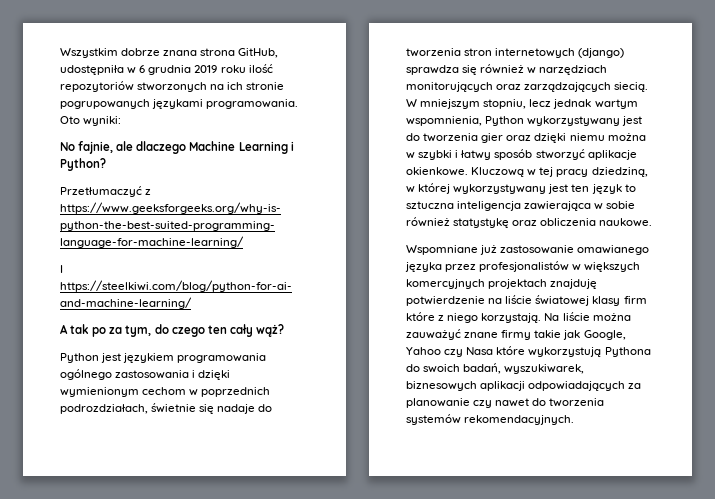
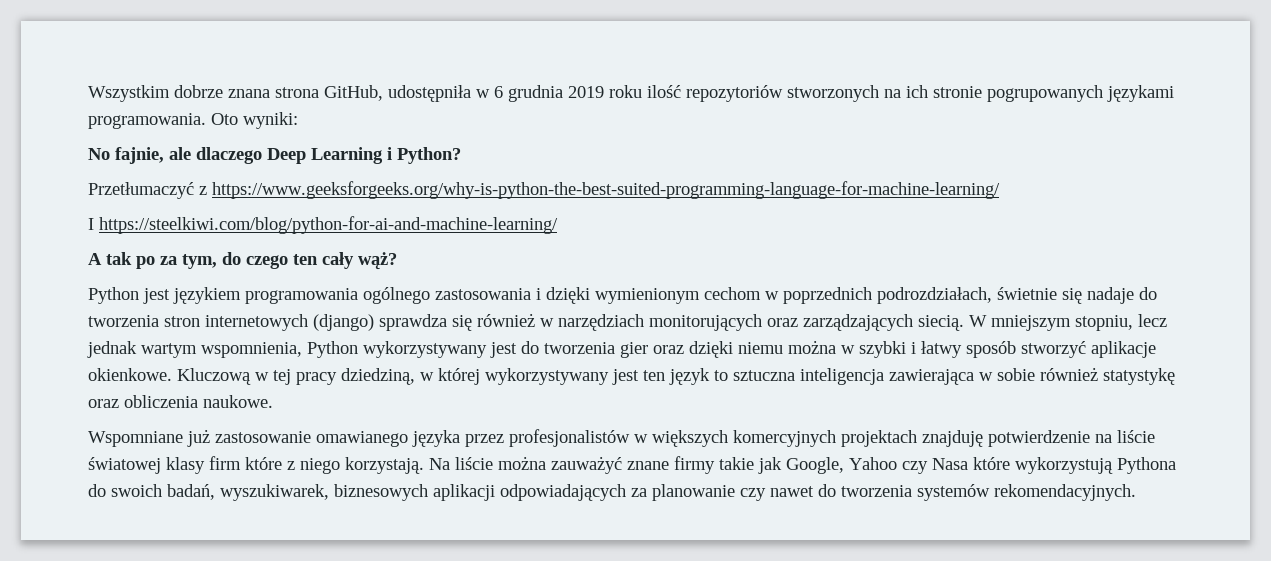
- No fajnie, ale dlaczego Machine Learning i Python?
+ No fajnie, ale dlaczego Deep Learning i Python?

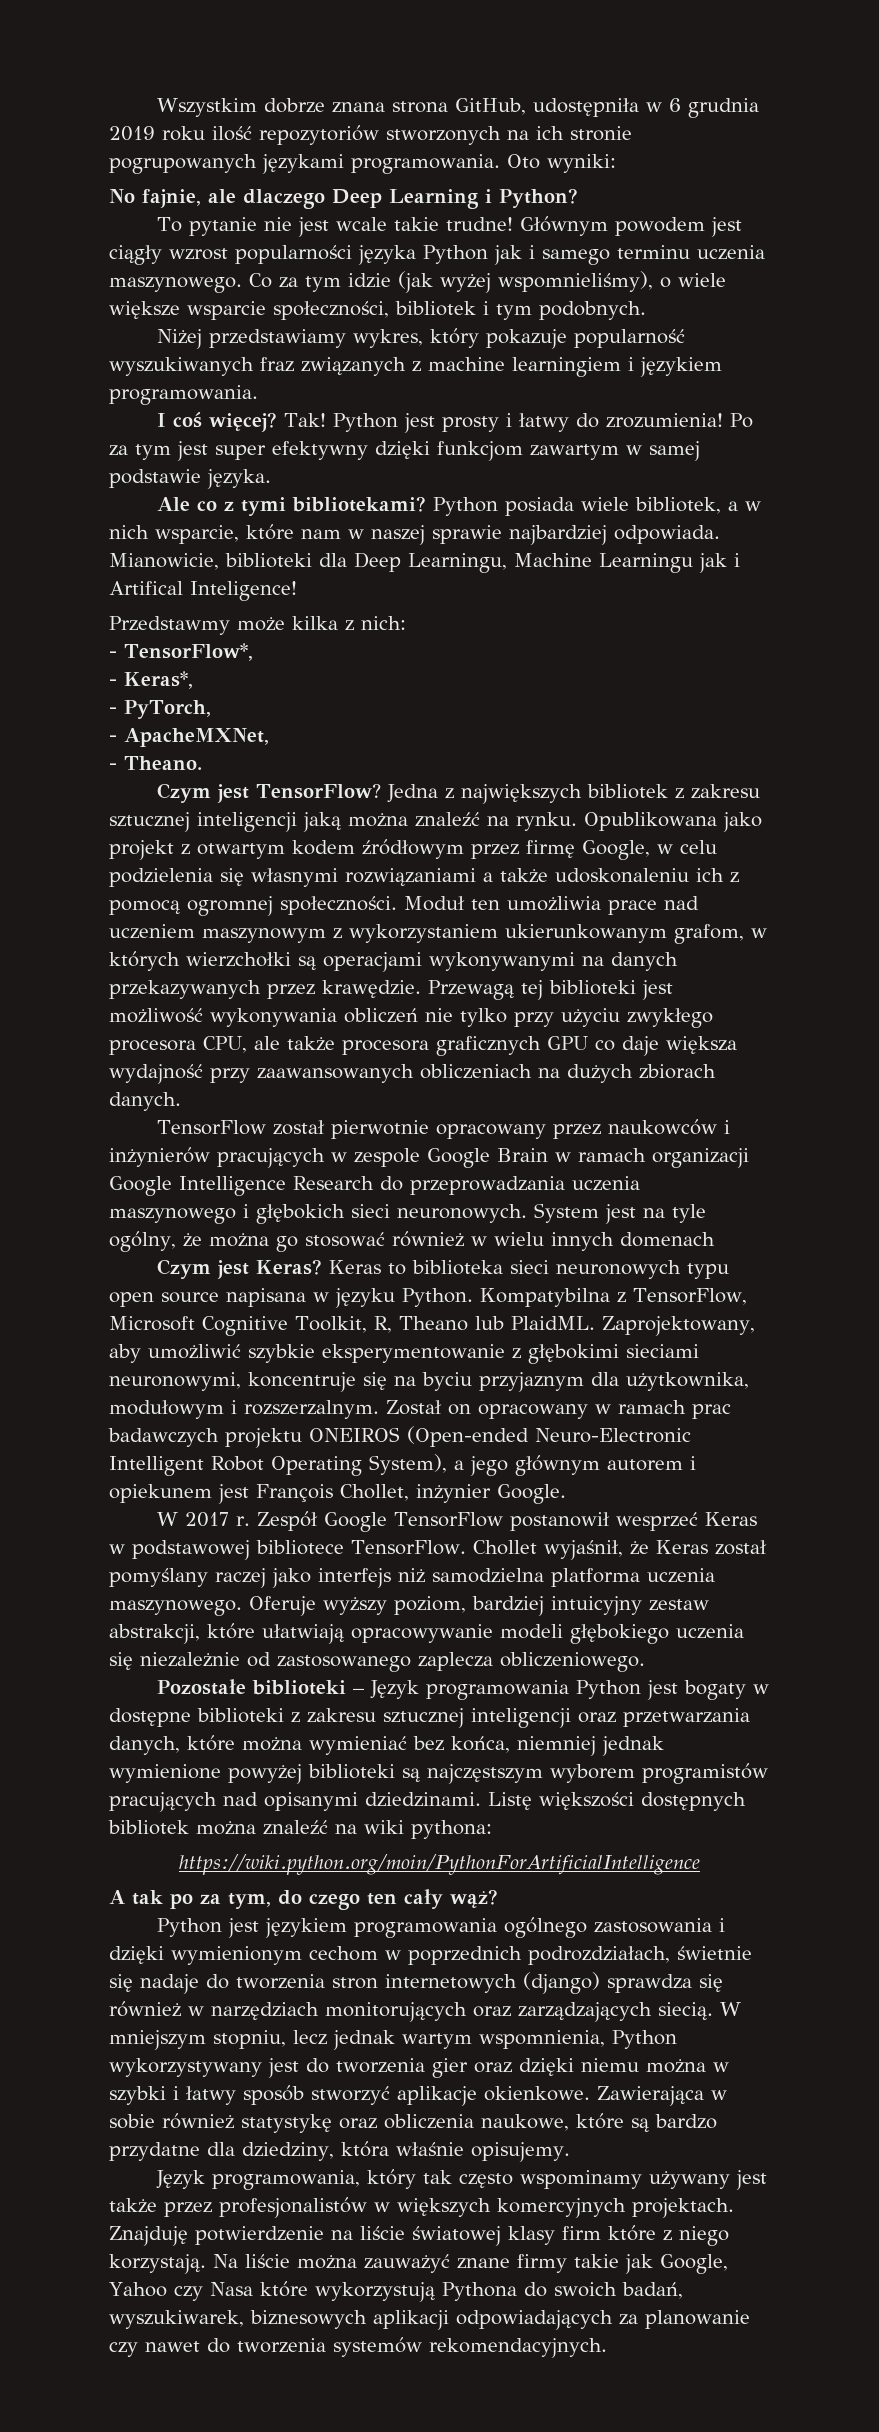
- Przetłumaczyć z https://www.geeksforgeeks.org/why-is-python-the-best-suited-programming-language-for-machine-learning/
- I https://steelkiwi.com/blog/python-for-ai-and-machine-learning/
+ To pytanie nie jest wcale takie trudne! Głównym powodem jest ciągły wzrost popularności języka Python jak i samego terminu uczenia maszynowego. Co za tym idzie (jak wyżej wspomnieliśmy), o wiele większe wsparcie społeczności, bibliotek i tym podobnych.
+ Niżej przedstawiamy wykres, który pokazuje popularność wyszukiwanych fraz związanych z machine learningiem i językiem programowania.
+ I coś więcej? Tak! Python jest prosty i łatwy do zrozumienia! Po za tym jest super efektywny dzięki funkcjom zawartym w samej podstawie języka.
+ Ale co z tymi bibliotekami? Python posiada wiele bibliotek, a w nich wsparcie, które nam w naszej sprawie najbardziej odpowiada. Mianowicie, biblioteki dla Deep Learningu, Machine Learningu jak i Artifical Inteligence!
+ Przedstawmy może kilka z nich:
+ - TensorFlow*,
+ - Keras*,
+ - PyTorch,
+ - ApacheMXNet,
+ - Theano.
+ Czym jest TensorFlow? Jedna z największych bibliotek z zakresu sztucznej inteligencji jaką można znaleźć na rynku. Opublikowana jako projekt z otwartym kodem źródłowym przez firmę Google, w celu podzielenia się własnymi rozwiązaniami a także udoskonaleniu ich z pomocą ogromnej społeczności. Moduł ten umożliwia prace nad uczeniem maszynowym z wykorzystaniem ukierunkowanym grafom, w których wierzchołki są operacjami wykonywanymi na danych przekazywanych przez krawędzie. Przewagą tej biblioteki jest możliwość wykonywania obliczeń nie tylko przy użyciu zwykłego procesora CPU, ale także procesora graficznych GPU co daje większa wydajność przy zaawansowanych obliczeniach na dużych zbiorach danych.
+ TensorFlow został pierwotnie opracowany przez naukowców i inżynierów pracujących w zespole Google Brain w ramach organizacji Google Intelligence Research do przeprowadzania uczenia maszynowego i głębokich sieci neuronowych. System jest na tyle ogólny, że można go stosować również w wielu innych domenach
+ Czym jest Keras? Keras to biblioteka sieci neuronowych typu open source napisana w języku Python. Kompatybilna z TensorFlow, Microsoft Cognitive Toolkit, R, Theano lub PlaidML. Zaprojektowany, aby umożliwić szybkie eksperymentowanie z głębokimi sieciami neuronowymi, koncentruje się na byciu przyjaznym dla użytkownika, modułowym i rozszerzalnym. Został on opracowany w ramach prac badawczych projektu ONEIROS (Open-ended Neuro-Electronic Intelligent Robot Operating System), a jego głównym autorem i opiekunem jest François Chollet, inżynier Google.
+ W 2017 r. Zespół Google TensorFlow postanowił wesprzeć Keras w podstawowej bibliotece TensorFlow. Chollet wyjaśnił, że Keras został pomyślany raczej jako interfejs niż samodzielna platforma uczenia maszynowego. Oferuje wyższy poziom, bardziej intuicyjny zestaw abstrakcji, które ułatwiają opracowywanie modeli głębokiego uczenia się niezależnie od zastosowanego zaplecza obliczeniowego.
+ Pozostałe biblioteki – Język programowania Python jest bogaty w dostępne biblioteki z zakresu sztucznej inteligencji oraz przetwarzania danych, które można wymieniać bez końca, niemniej jednak wymienione powyżej biblioteki są najczęstszym wyborem programistów pracujących nad opisanymi dziedzinami. Listę większości dostępnych bibliotek można znaleźć na wiki pythona:
+ https://wiki.python.org/moin/PythonForArtificialIntelligence
- Kluczową w tej pracy dziedziną, w której wykorzystywany jest ten język to sztuczna inteligencja zawierająca w sobie również statystykę oraz obliczenia naukowe.
- Wspomniane już zastosowanie omawianego języka przez profesjonalistów w większych komercyjnych projektach znajduję potwierdzenie na liście światowej klasy firm które z niego korzystają.
+ Zawierająca w sobie również statystykę oraz obliczenia naukowe, które są bardzo przydatne dla dziedziny, która właśnie opisujemy.
+ Język programowania, który tak często wspominamy używany jest także przez profesjonalistów w większych komercyjnych projektach. Znajduję potwierdzenie na liście światowej klasy firm które z niego korzystają.

